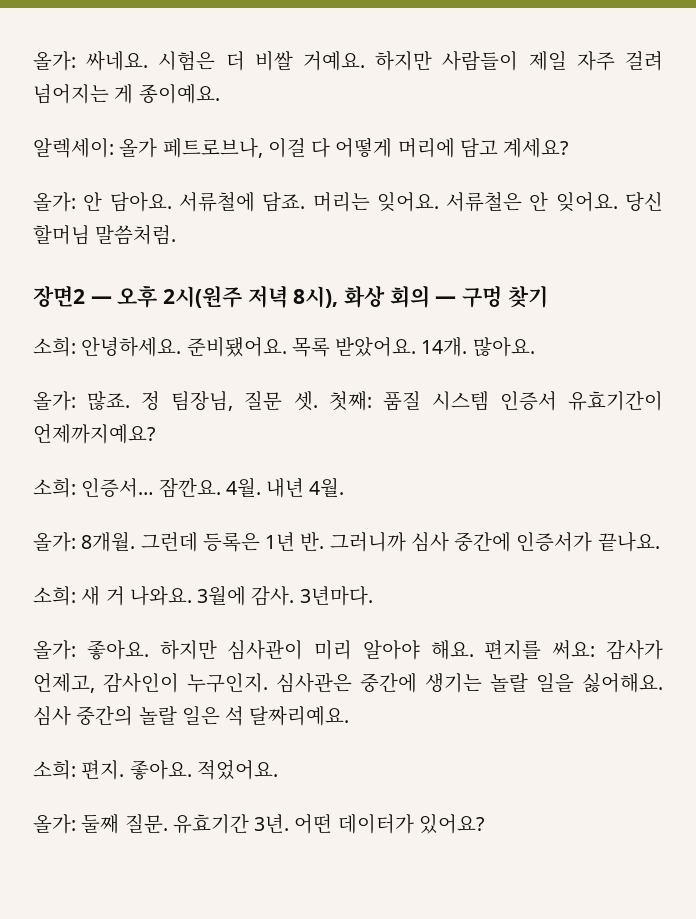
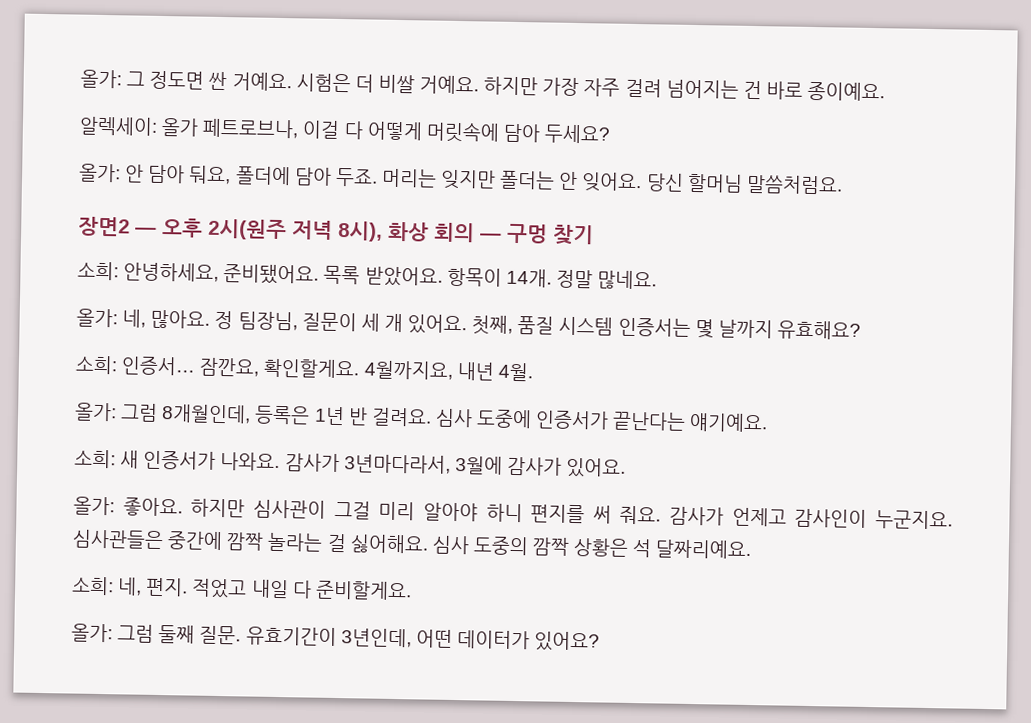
- 올가: 싸네요.
+ 올가: 그 정도면 싼 거예요.
- 하지만 사람들이 제일 자주 걸려 넘어지는 게 종이예요.
+ 하지만 가장 자주 걸려 넘어지는 건 바로 종이예요.
- 알렉세이: 올가 페트로브나, 이걸 다 어떻게 머리에 담고 계세요?
+ 알렉세이: 올가 페트로브나, 이걸 다 어떻게 머릿속에 담아 두세요?
- 올가: 안 담아요. 서류철에 담죠. 머리는 잊어요. 서류철은 안 잊어요.
+ 올가: 안 담아 둬요, 폴더에 담아 두죠. 머리는 잊지만 폴더는 안 잊어요.
- 당신 할머님 말씀처럼.
+ 당신 할머님 말씀처럼요.
- 소희: 안녕하세요. 준비됐어요.
+ 소희: 안녕하세요, 준비됐어요.
- 14개. 많아요.
- 올가: 많죠. 정 팀장님, 질문 셋. 첫째: 품질 시스템 인증서 유효기간이 언제까지예요?
+ 항목이 14개. 정말 많네요.
+ 올가: 네, 많아요. 정 팀장님, 질문이 세 개 있어요. 첫째, 품질 시스템 인증서는 몇 날까지 유효해요?
- 잠깐요. 4월. 내년 4월.
+ 잠깐요, 확인할게요. 4월까지요, 내년 4월.
- 올가: 8개월. 그런데 등록은 1년 반. 그러니까 심사 중간에 인증서가 끝나요.
- 소희: 새 거 나와요. 3월에 감사. 3년마다.
+ 올가: 그럼 8개월인데, 등록은 1년 반 걸려요. 심사 도중에 인증서가 끝난다는 얘기예요.
+ 소희: 새 인증서가 나와요. 감사가 3년마다라서, 3월에 감사가 있어요.
- 하지만 심사관이 미리 알아야 해요. 편지를 써요: 감사가 언제고, 감사인이 누구인지. 심사관은 중간에 생기는 놀랄 일을 싫어해요. 심사 중간의 놀랄 일은 석 달짜리예요.
- 소희: 편지. 좋아요. 적었어요.
- 올가: 둘째 질문.
+ 하지만 심사관이 그걸 미리 알아야 하니 편지를 써 줘요. 감사가 언제고 감사인이 누군지요. 심사관들은 중간에 깜짝 놀라는 걸 싫어해요. 심사 도중의 깜짝 상황은 석 달짜리예요.
+ 소희: 네, 편지. 적었고 내일 다 준비할게요.
+ 올가: 그럼 둘째 질문.
- 유효기간 3년. 어떤 데이터가 있어요?
+ 유효기간이 3년인데, 어떤 데이터가 있어요?

